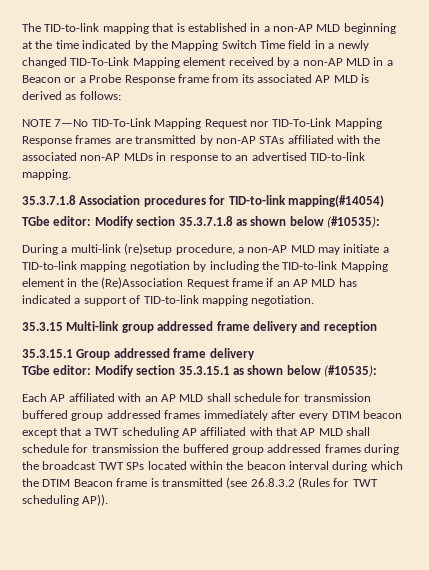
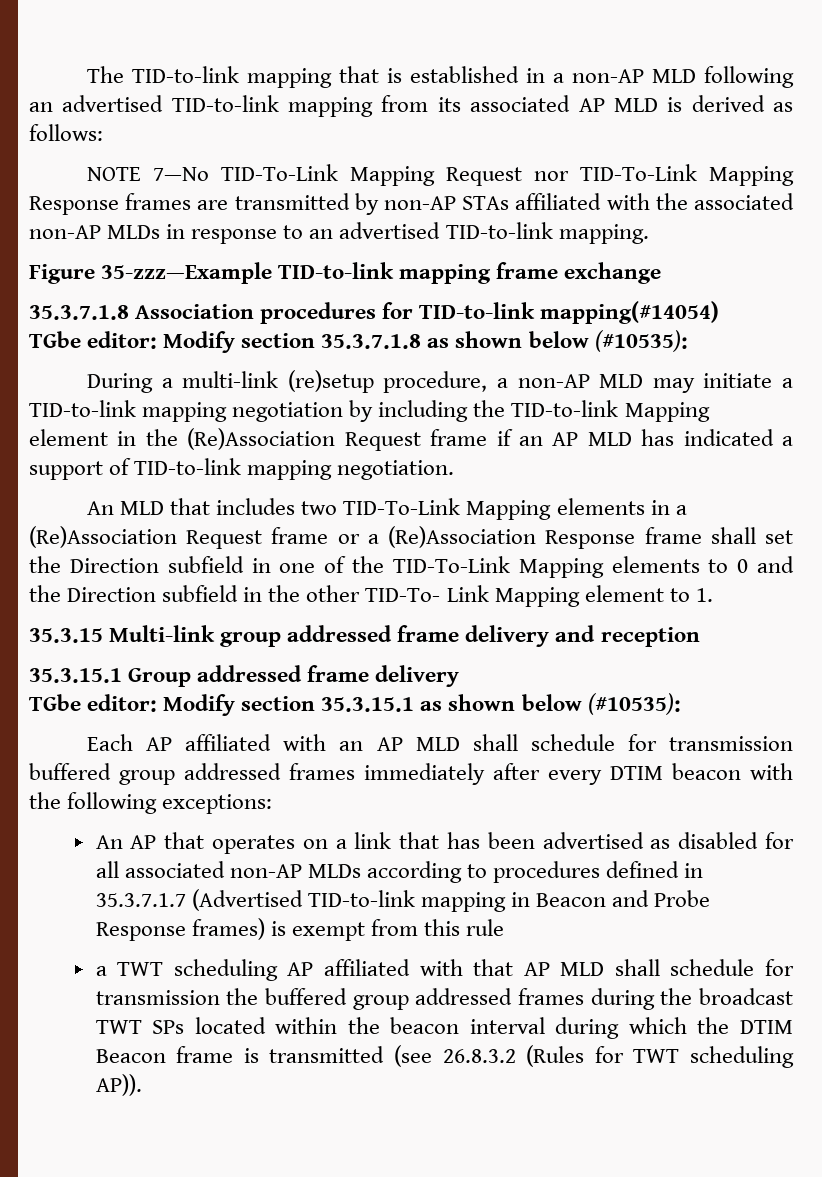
- The TID-to-link mapping that is established in a non-AP MLD beginning at the time indicated by the Mapping Switch Time field in a newly changed TID-To-Link Mapping element received by a non-AP MLD in a Beacon or a Probe Response frame from its associated AP MLD is derived as follows:
+ The TID-to-link mapping that is established in a non-AP MLD following an advertised TID-to-link mapping from its associated AP MLD is derived as follows:
+ Figure 35-zzz—Example TID-to-link mapping frame exchange
+ An MLD that includes two TID-To-Link Mapping elements in a (Re)Association Request frame or a (Re)Association Response frame shall set the Direction subfield in one of the TID-To-Link Mapping elements to 0 and the Direction subfield in the other TID-To- Link Mapping element to 1.
- Each AP affiliated with an AP MLD shall schedule for transmission buffered group addressed frames immediately after every DTIM beacon except that a TWT scheduling AP affiliated with that AP MLD shall schedule for transmission the buffered group addressed frames during the broadcast TWT SPs located within the beacon interval during which the DTIM Beacon frame is transmitted (see 26.8.3.2 (Rules for TWT scheduling AP)).
+ Each AP affiliated with an AP MLD shall schedule for transmission buffered group addressed frames immediately after every DTIM beacon with the following exceptions:
+ An AP that operates on a link that has been advertised as disabled for all associated non-AP MLDs according to procedures defined in 35.3.7.1.7 (Advertised TID-to-link mapping in Beacon and Probe Response frames) is exempt from this rule
+ a TWT scheduling AP affiliated with that AP MLD shall schedule for transmission the buffered group addressed frames during the broadcast TWT SPs located within the beacon interval during which the DTIM Beacon frame is transmitted (see 26.8.3.2 (Rules for TWT scheduling AP)).

